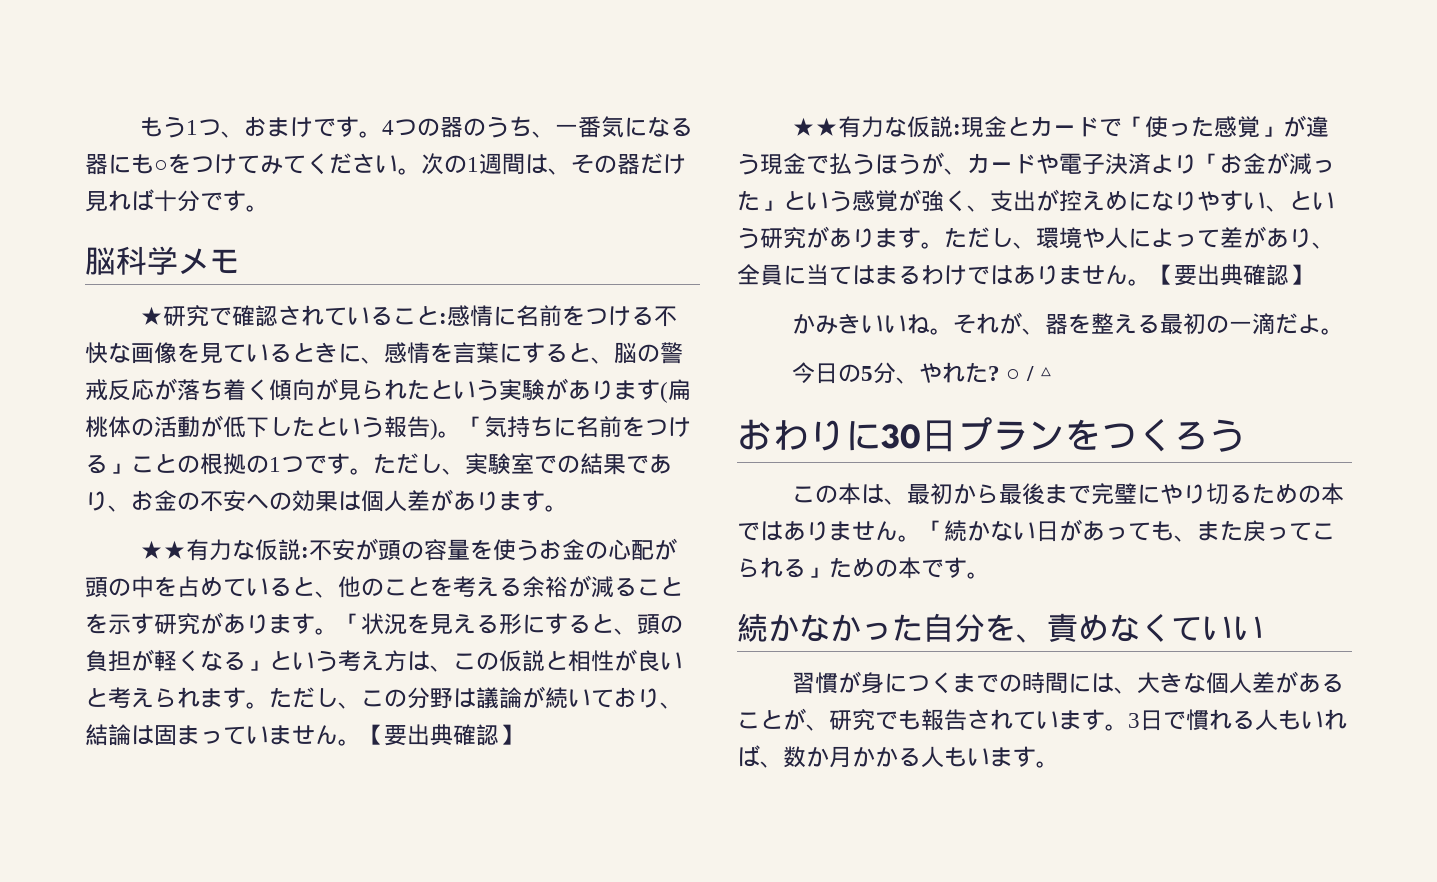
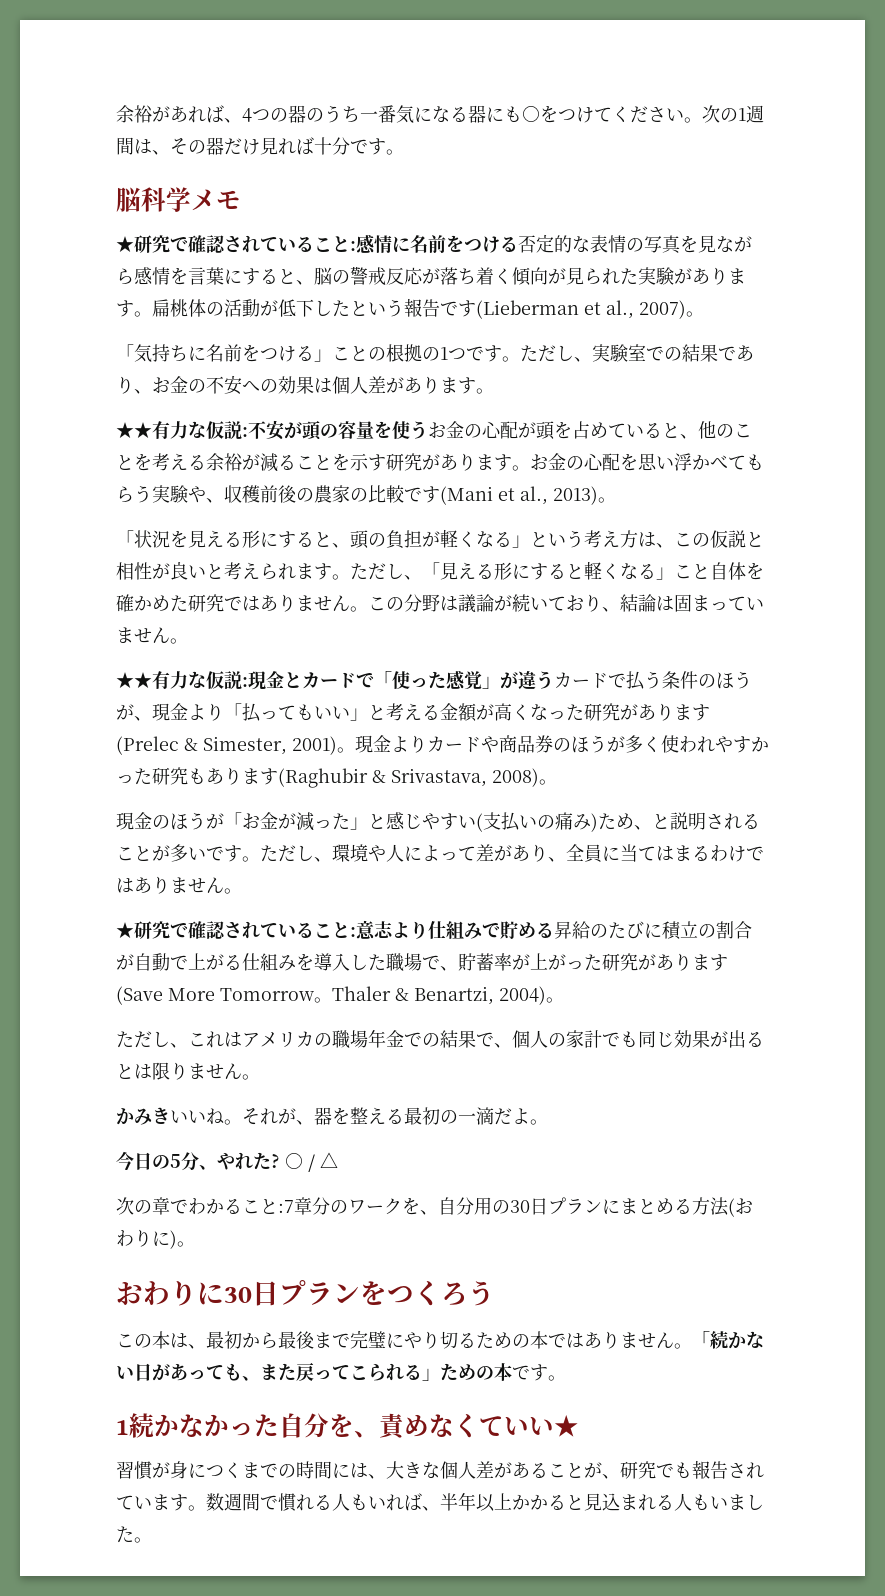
- もう1つ、おまけです。4つの器のうち、一番気になる器にも○をつけてみてください。
+ 余裕があれば、4つの器のうち一番気になる器にも○をつけてください。
- ★研究で確認されていること:感情に名前をつける不快な画像を見ているときに、感情を言葉にすると、脳の警戒反応が落ち着く傾向が見られたという実験があります(扁桃体の活動が低下したという報告)。「気持ちに名前をつける」ことの根拠の1つです。
+ ★研究で確認されていること:感情に名前をつける否定的な表情の写真を見ながら感情を言葉にすると、脳の警戒反応が落ち着く傾向が見られた実験があります。扁桃体の活動が低下したという報告です(Lieberman et al., 2007)。
+ 「気持ちに名前をつける」ことの根拠の1つです。
- ★★有力な仮説:不安が頭の容量を使うお金の心配が頭の中を占めていると、他のことを考える余裕が減ることを示す研究があります。「状況を見える形にすると、頭の負担が軽くなる」という考え方は、この仮説と相性が良いと考えられます。
+ ★★有力な仮説:不安が頭の容量を使うお金の心配が頭を占めていると、他のことを考える余裕が減ることを示す研究があります。お金の心配を思い浮かべてもらう実験や、収穫前後の農家の比較です(Mani et al., 2013)。
+ 「状況を見える形にすると、頭の負担が軽くなる」という考え方は、この仮説と相性が良いと考えられます。
- ただし、この分野は議論が続いており、結論は固まっていません。【要出典確認】
+ ただし、「見える形にすると軽くなる」こと自体を確かめた研究ではありません。この分野は議論が続いており、結論は固まっていません。
- ★★有力な仮説:現金とカードで「使った感覚」が違う現金で払うほうが、カードや電子決済より「お金が減った」という感覚が強く、支出が控えめになりやすい、という研究があります。
+ ★★有力な仮説:現金とカードで「使った感覚」が違うカードで払う条件のほうが、現金より「払ってもいい」と考える金額が高くなった研究があります(Prelec & Simester, 2001)。現金よりカードや商品券のほうが多く使われやすかった研究もあります(Raghubir & Srivastava, 2008)。
+ 現金のほうが「お金が減った」と感じやすい(支払いの痛み)ため、と説明されることが多いです。
- ただし、環境や人によって差があり、全員に当てはまるわけではありません。【要出典確認】
+ ただし、環境や人によって差があり、全員に当てはまるわけではありません。
+ ★研究で確認されていること:意志より仕組みで貯める昇給のたびに積立の割合が自動で上がる仕組みを導入した職場で、貯蓄率が上がった研究があります(Save More Tomorrow。Thaler & Benartzi, 2004)。
+ ただし、これはアメリカの職場年金での結果で、個人の家計でも同じ効果が出るとは限りません。
+ 次の章でわかること:7章分のワークを、自分用の30日プランにまとめる方法(おわりに)。
- 続かなかった自分を、責めなくていい
+ 1続かなかった自分を、責めなくていい★
- 3日で慣れる人もいれば、数か月かかる人もいます。
+ 数週間で慣れる人もいれば、半年以上かかると見込まれる人もいました。

